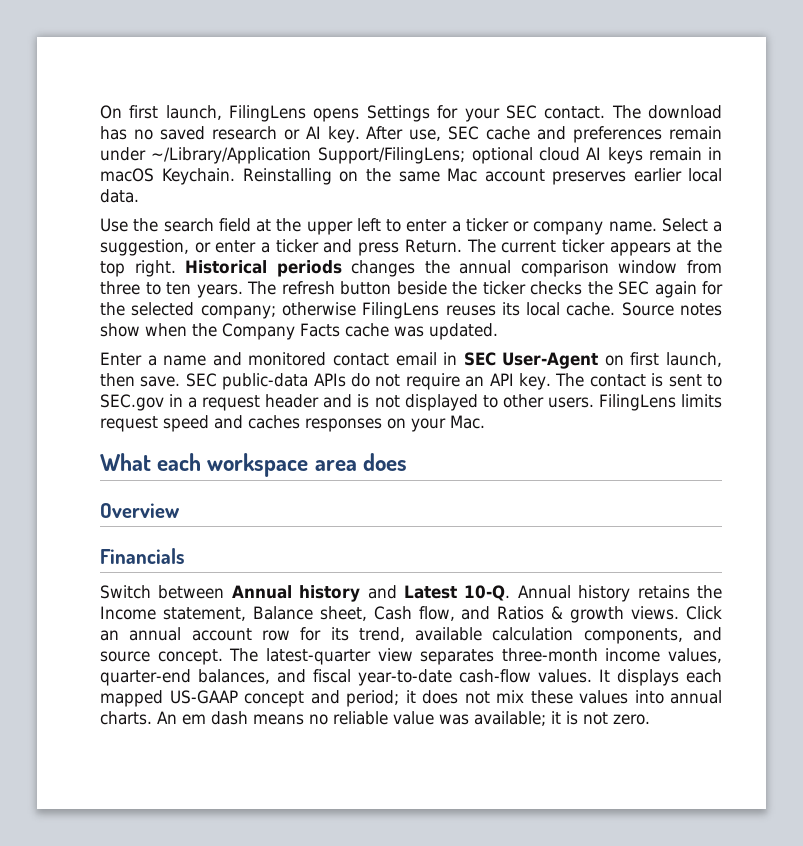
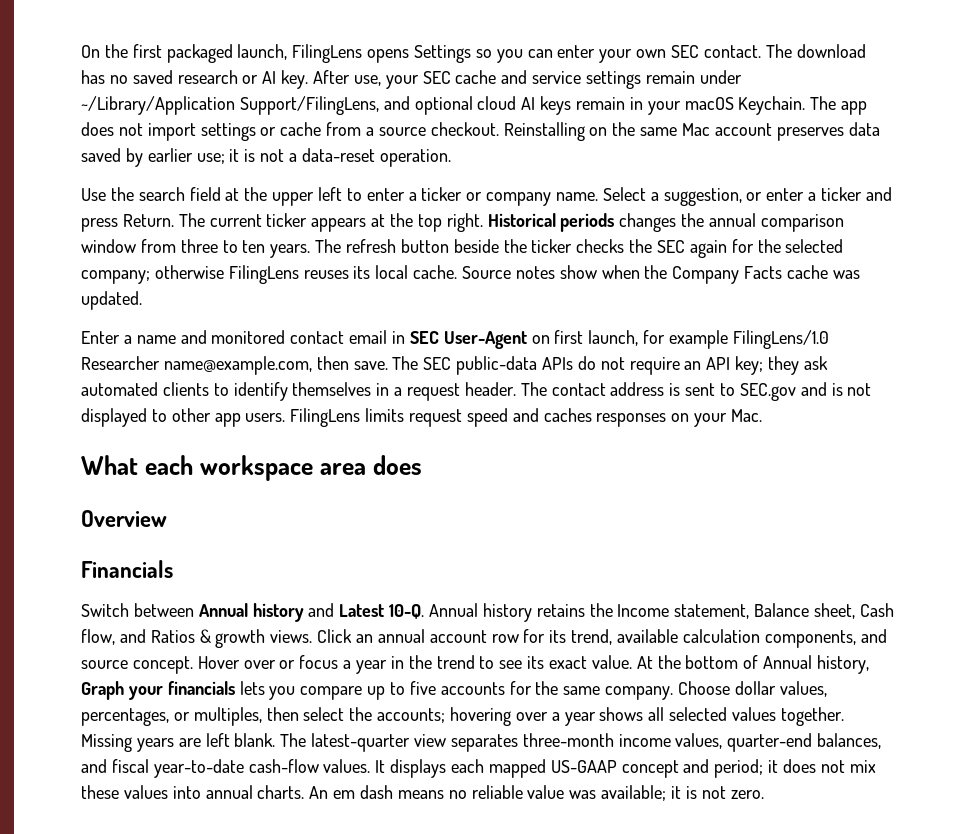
- On first launch, FilingLens opens Settings for your SEC contact.
+ On the first packaged launch, FilingLens opens Settings so you can enter your own SEC contact.
- After use, SEC cache and preferences remain under ~/Library/Application Support/FilingLens; optional cloud AI keys remain in macOS Keychain.
+ After use, your SEC cache and service settings remain under ~/Library/Application Support/FilingLens, and optional cloud AI keys remain in your macOS Keychain.
+ The app does not import settings or cache from a source checkout.
- Reinstalling on the same Mac account preserves earlier local data.
+ Reinstalling on the same Mac account preserves data saved by earlier use; it is not a data-reset operation.
- Enter a name and monitored contact email in SEC User-Agent on first launch, then save.
+ Enter a name and monitored contact email in SEC User-Agent on first launch, for example FilingLens/1.0 Researcher name@example.com, then save.
- SEC public-data APIs do not require an API key.
+ The SEC public-data APIs do not require an API key; they ask automated clients to identify themselves in a request header.
- The contact is sent to SEC.gov in a request header and is not displayed to other users.
+ The contact address is sent to SEC.gov and is not displayed to other app users.
+ Hover over or focus a year in the trend to see its exact value. At the bottom of Annual history, Graph your financials lets you compare up to five accounts for the same company. Choose dollar values, percentages, or multiples, then select the accounts; hovering over a year shows all selected values together. Missing years are left blank.

